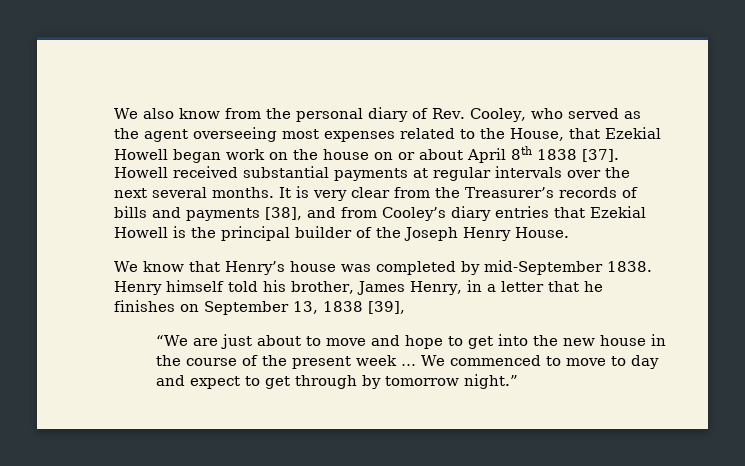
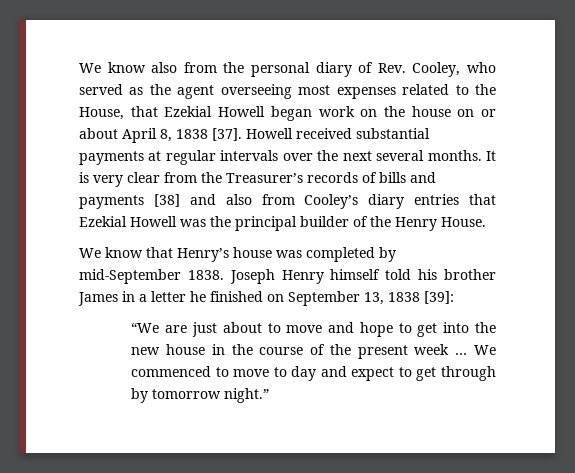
- We also know from the personal diary of Rev. Cooley, who served as the agent overseeing most expenses related to the House, that Ezekial Howell began work on the house on or about April 8th 1838 [37].
+ We know also from the personal diary of Rev. Cooley, who served as the agent overseeing most expenses related to the House, that Ezekial Howell began work on the house on or about April 8, 1838 [37].
- It is very clear from the Treasurer’s records of bills and payments [38], and from Cooley’s diary entries that Ezekial Howell is the principal builder of the Joseph Henry House.
+ It is very clear from the Treasurer’s records of bills and payments [38] and also from Cooley’s diary entries that Ezekial Howell was the principal builder of the Henry House.
- Henry himself told his brother, James Henry, in a letter that he finishes on September 13, 1838 [39],
+ Joseph Henry himself told his brother James in a letter he finished on September 13, 1838 [39]:

